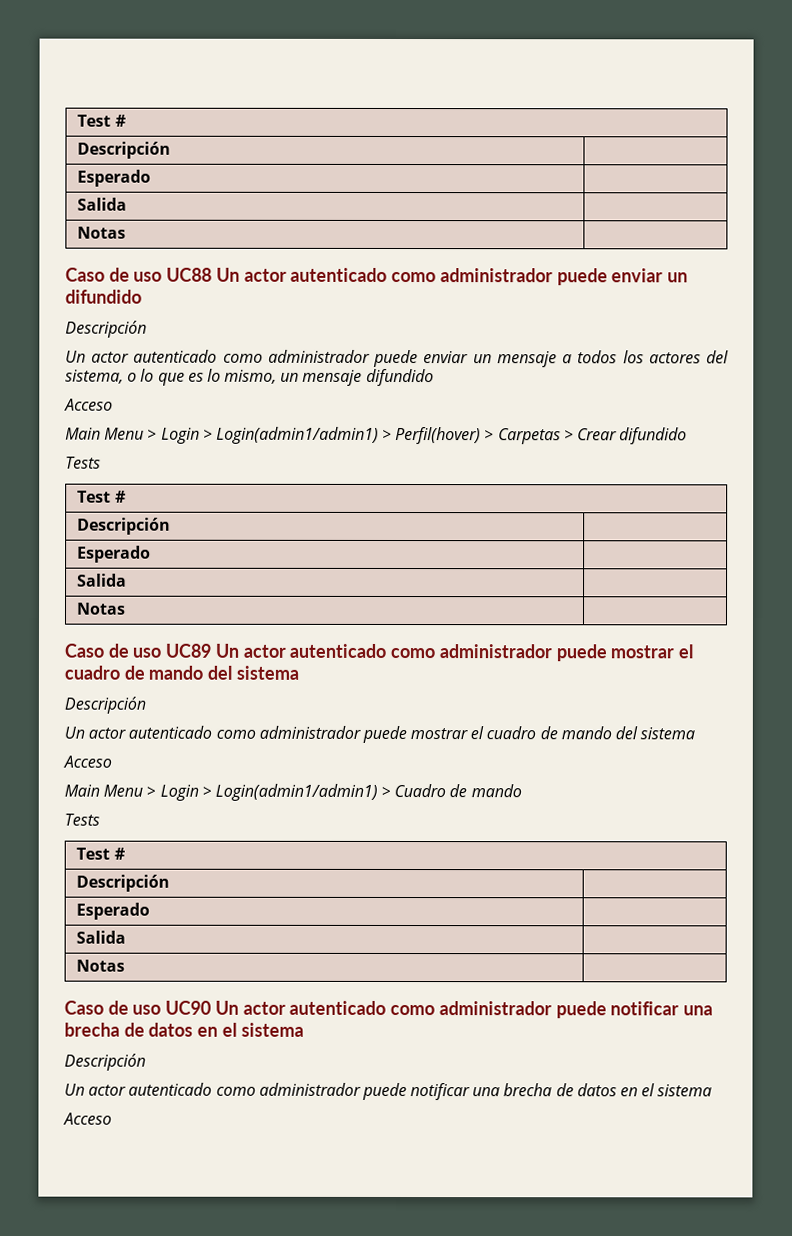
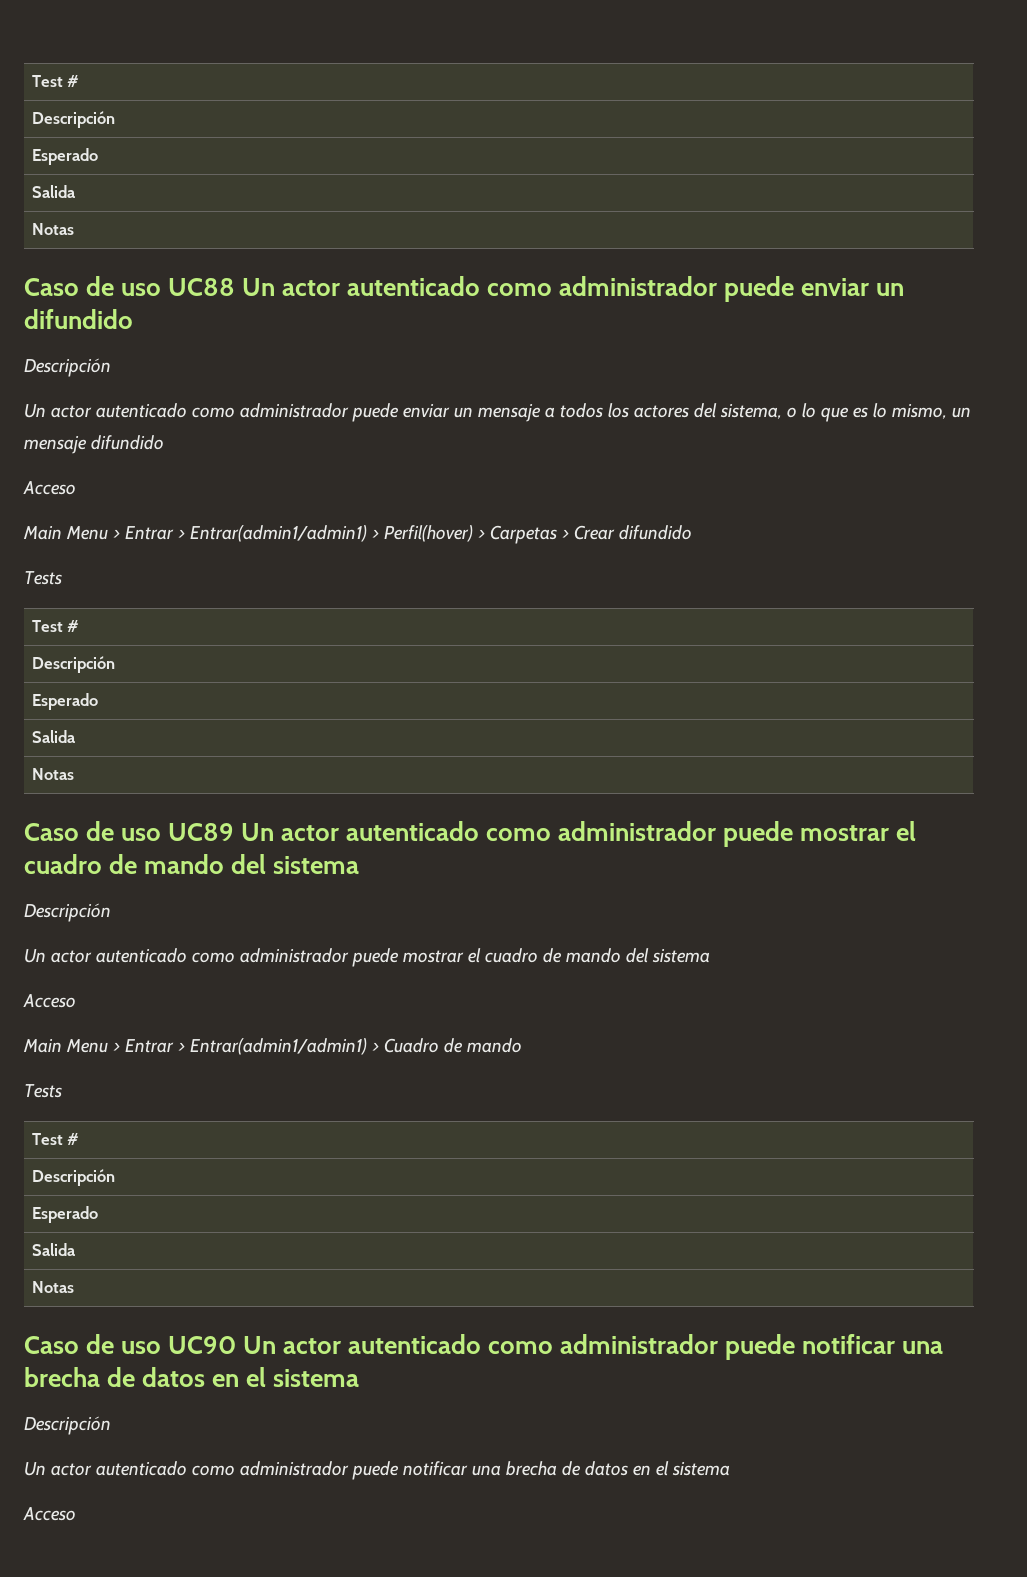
- Main Menu > Login > Login(admin1/admin1) > Perfil(hover) > Carpetas > Crear difundido
+ Main Menu > Entrar > Entrar(admin1/admin1) > Perfil(hover) > Carpetas > Crear difundido
- Main Menu > Login > Login(admin1/admin1) > Cuadro de mando
+ Main Menu > Entrar > Entrar(admin1/admin1) > Cuadro de mando

